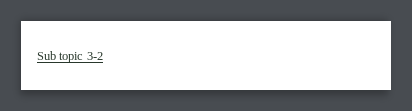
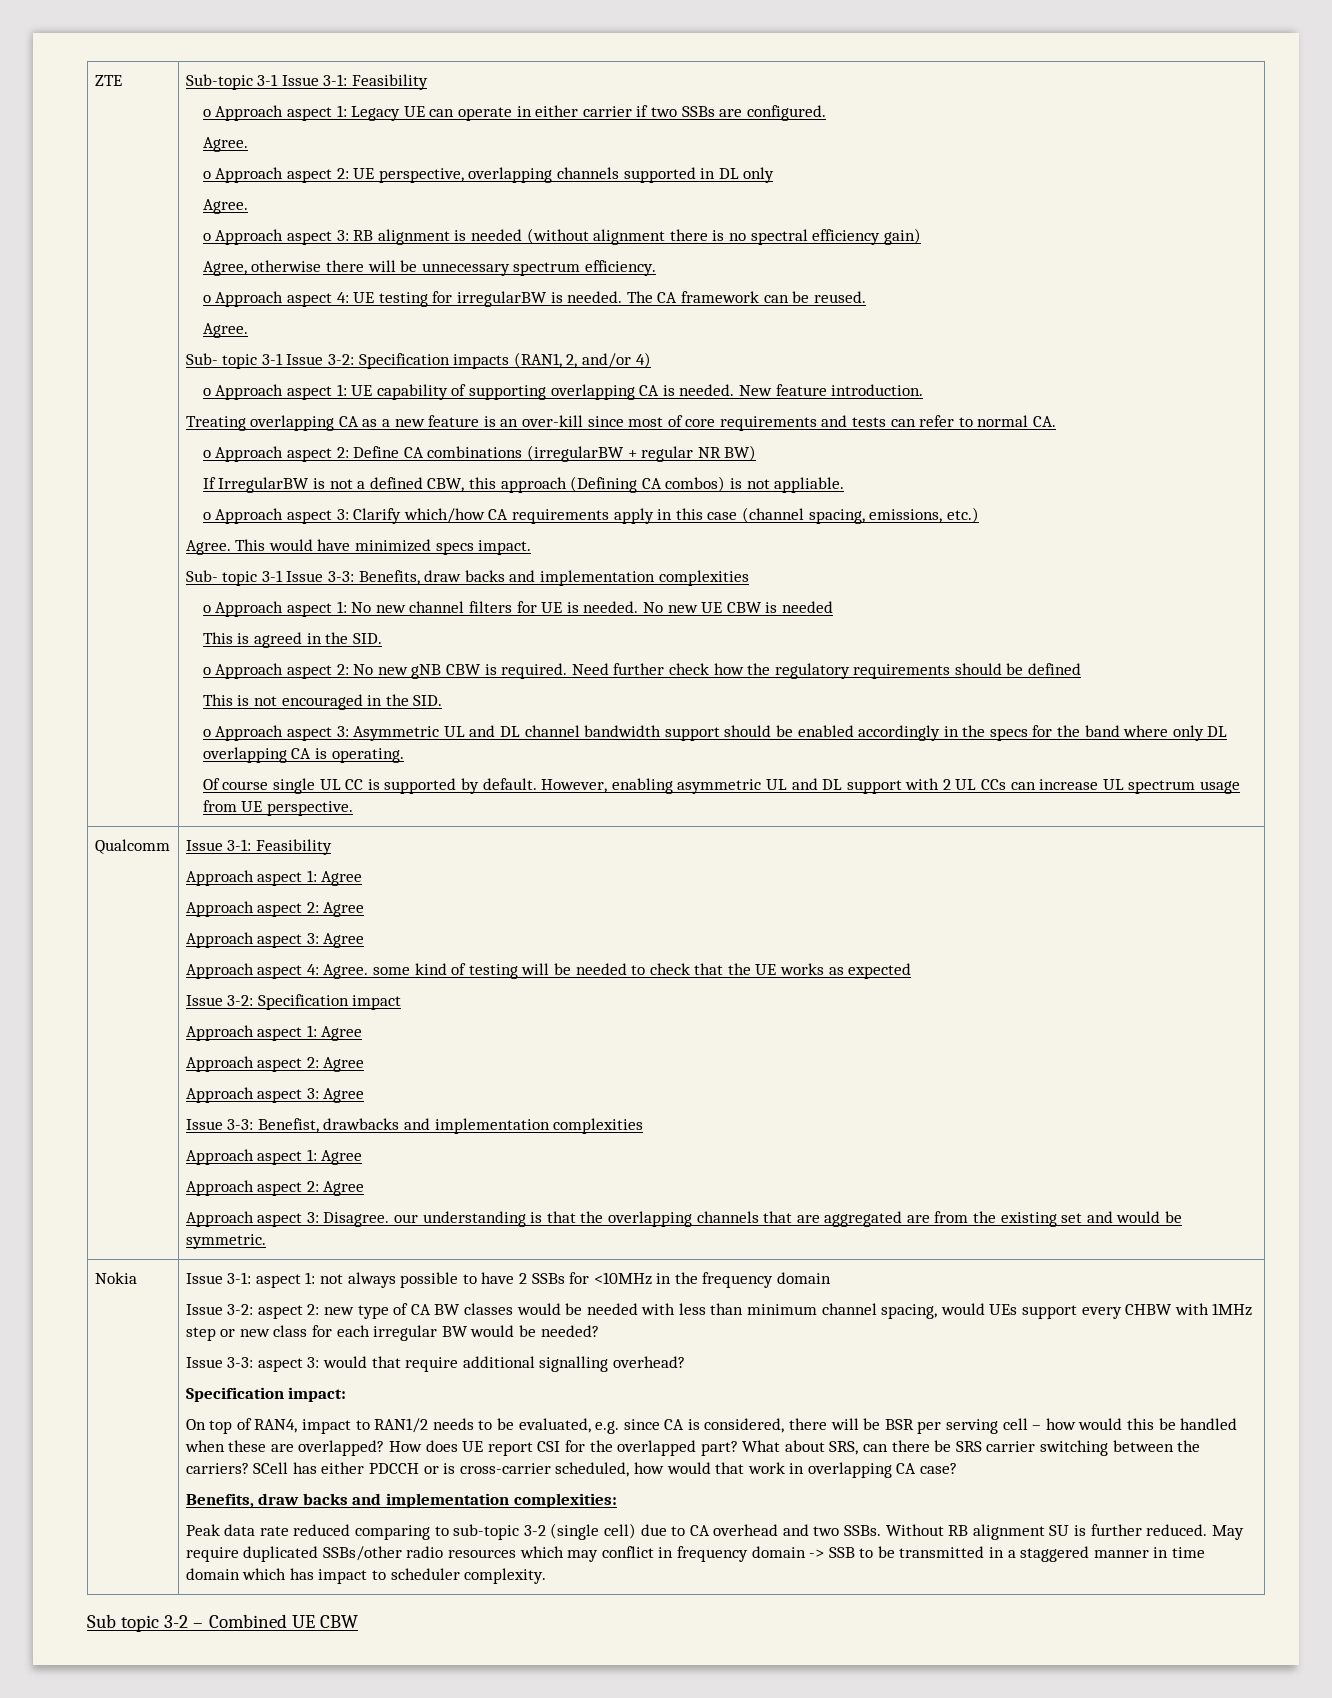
- Sub topic 3-2
+ ZTE | Sub-topic 3-1 Issue 3-1: Feasibility
+ o Approach aspect 1: Legacy UE can operate in either carrier if two SSBs are configured.
+ Agree.
+ o Approach aspect 2: UE perspective, overlapping channels supported in DL only
+ Agree.
+ o Approach aspect 3: RB alignment is needed (without alignment there is no spectral efficiency gain)
+ Agree, otherwise there will be unnecessary spectrum efficiency.
+ o Approach aspect 4: UE testing for irregularBW is needed. The CA framework can be reused.
+ Agree.
+ Sub- topic 3-1 Issue 3-2: Specification impacts (RAN1, 2, and/or 4)
+ o Approach aspect 1: UE capability of supporting overlapping CA is needed. New feature introduction.
+ Treating overlapping CA as a new feature is an over-kill since most of core requirements and tests can refer to normal CA.
+ o Approach aspect 2: Define CA combinations (irregularBW + regular NR BW)
+ If IrregularBW is not a defined CBW, this approach (Defining CA combos) is not appliable.
+ o Approach aspect 3: Clarify which/how CA requirements apply in this case (channel spacing, emissions, etc.)
+ Agree. This would have minimized specs impact.
+ Sub- topic 3-1 Issue 3-3: Benefits, draw backs and implementation complexities
+ o Approach aspect 1: No new channel filters for UE is needed. No new UE CBW is needed
+ This is agreed in the SID.
+ o Approach aspect 2: No new gNB CBW is required. Need further check how the regulatory requirements should be defined
+ This is not encouraged in the SID.
+ o Approach aspect 3: Asymmetric UL and DL channel bandwidth support should be enabled accordingly in the specs for the band where only DL overlapping CA is operating.
+ Of course single UL CC is supported by default. However, enabling asymmetric UL and DL support with 2 UL CCs can increase UL spectrum usage from UE perspective.
+ Qualcomm | Issue 3-1: Feasibility
+ Approach aspect 1: Agree
+ Approach aspect 2: Agree
+ Approach aspect 3: Agree
+ Approach aspect 4: Agree. some kind of testing will be needed to check that the UE works as expected
+ Issue 3-2: Specification impact
+ Approach aspect 1: Agree
+ Approach aspect 2: Agree
+ Approach aspect 3: Agree
+ Issue 3-3: Benefist, drawbacks and implementation complexities
+ Approach aspect 1: Agree
+ Approach aspect 2: Agree
+ Approach aspect 3: Disagree. our understanding is that the overlapping channels that are aggregated are from the existing set and would be symmetric.
+ Nokia | Issue 3-1: aspect 1: not always possible to have 2 SSBs for <10MHz in the frequency domain
+ Issue 3-2: aspect 2: new type of CA BW classes would be needed with less than minimum channel spacing, would UEs support every CHBW with 1MHz step or new class for each irregular BW would be needed?
+ Issue 3-3: aspect 3: would that require additional signalling overhead?
+ Specification impact:
+ On top of RAN4, impact to RAN1/2 needs to be evaluated, e.g. since CA is considered, there will be BSR per serving cell – how would this be handled when these are overlapped? How does UE report CSI for the overlapped part? What about SRS, can there be SRS carrier switching between the carriers? SCell has either PDCCH or is cross-carrier scheduled, how would that work in overlapping CA case?
+ Benefits, draw backs and implementation complexities:
+ Peak data rate reduced comparing to sub-topic 3-2 (single cell) due to CA overhead and two SSBs. Without RB alignment SU is further reduced. May require duplicated SSBs/other radio resources which may conflict in frequency domain -> SSB to be transmitted in a staggered manner in time domain which has impact to scheduler complexity.
+ Sub topic 3-2 – Combined UE CBW

